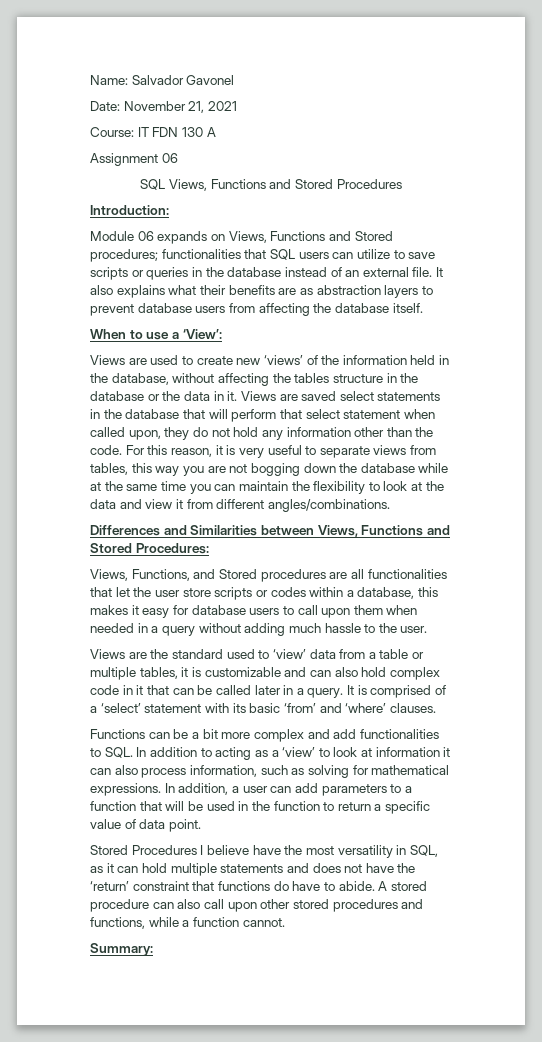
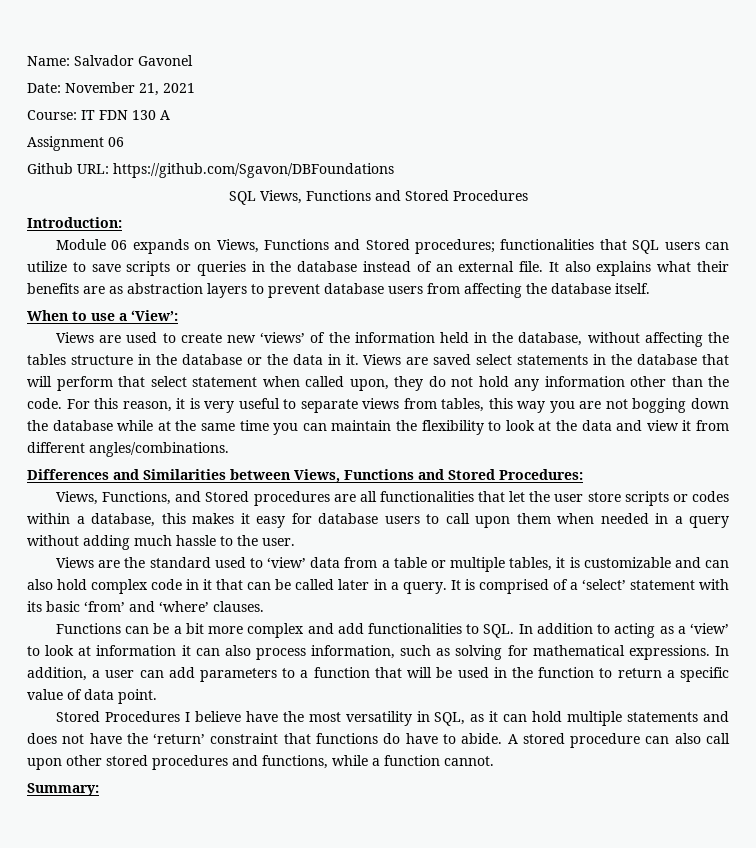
+ Github URL: https://github.com/Sgavon/DBFoundations

